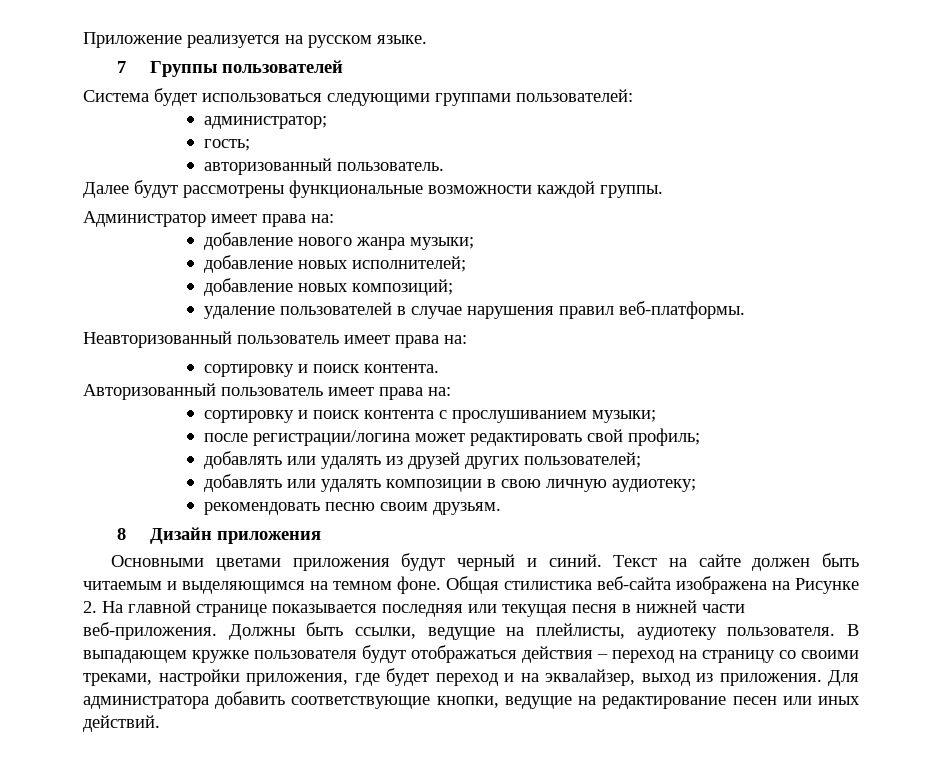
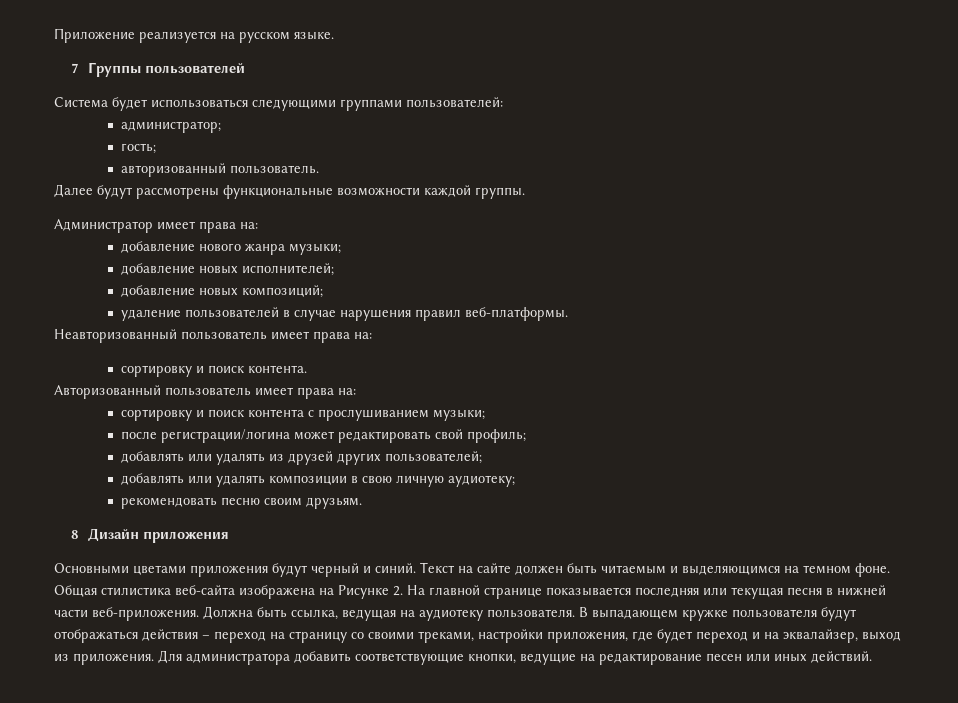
- Должны быть ссылки, ведущие на плейлисты, аудиотеку пользователя.
+ Должна быть ссылка, ведущая на аудиотеку пользователя.

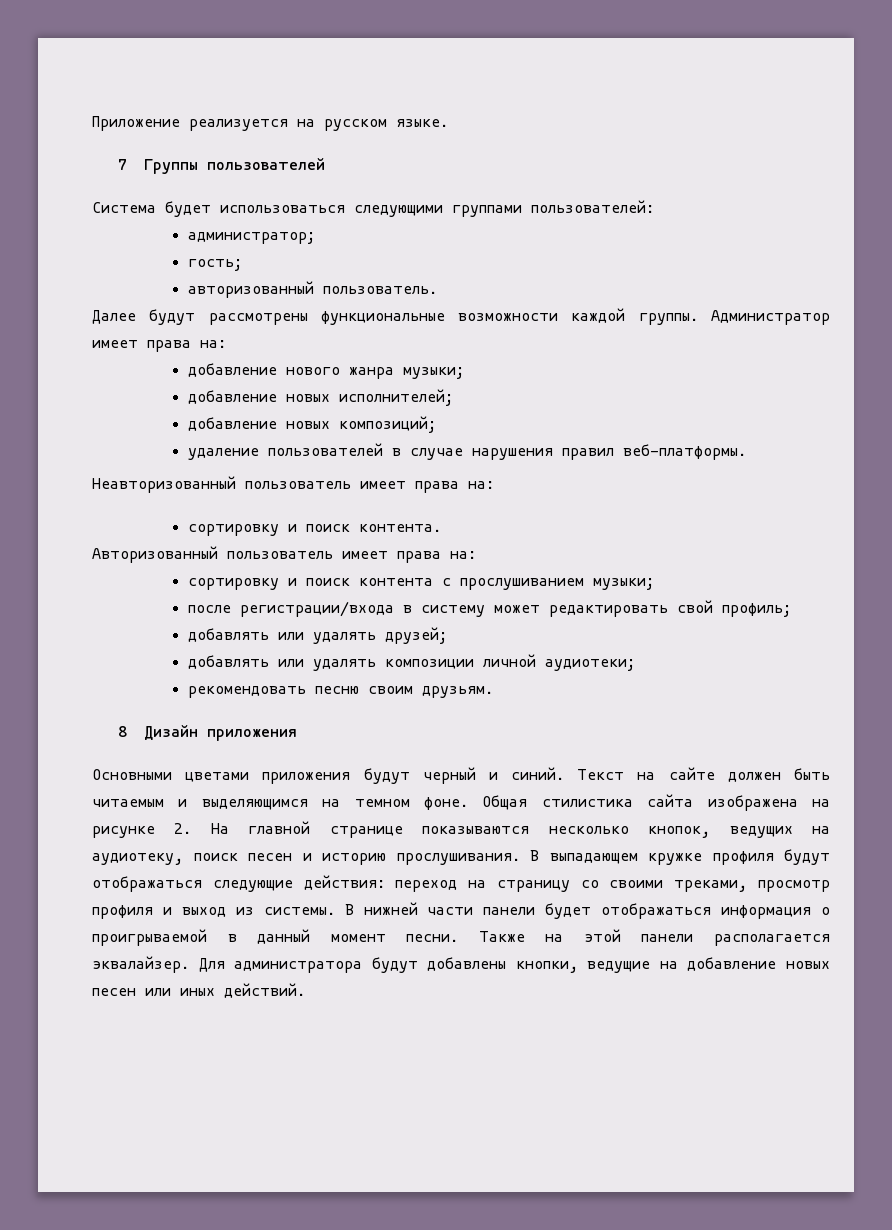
- Далее будут рассмотрены функциональные возможности каждой группы.
- Администратор имеет права на:
+ Далее будут рассмотрены функциональные возможности каждой группы. Администратор имеет права на:
- после регистрации/логина может редактировать свой профиль;
+ после регистрации/входа в систему может редактировать свой профиль;
- добавлять или удалять из друзей других пользователей;
+ добавлять или удалять друзей;
- добавлять или удалять композиции в свою личную аудиотеку;
+ добавлять или удалять композиции личной аудиотеки;
- Общая стилистика веб-сайта изображена на Рисунке 2. На главной странице показывается последняя или текущая песня в нижней части веб-приложения. Должна быть ссылка, ведущая на аудиотеку пользователя.
+ Общая стилистика сайта изображена на рисунке 2. На главной странице показываются несколько кнопок, ведущих на аудиотеку, поиск песен и историю прослушивания.
- В выпадающем кружке пользователя будут отображаться действия – переход на страницу со своими треками, настройки приложения, где будет переход и на эквалайзер, выход из приложения. Для администратора добавить соответствующие кнопки, ведущие на редактирование песен или иных действий.
+ В выпадающем кружке профиля будут отображаться следующие действия: переход на страницу со своими треками, просмотр профиля и выход из системы. В нижней части панели будет отображаться информация о проигрываемой в данный момент песни. Также на этой панели располагается эквалайзер. Для администратора будут добавлены кнопки, ведущие на добавление новых песен или иных действий.

